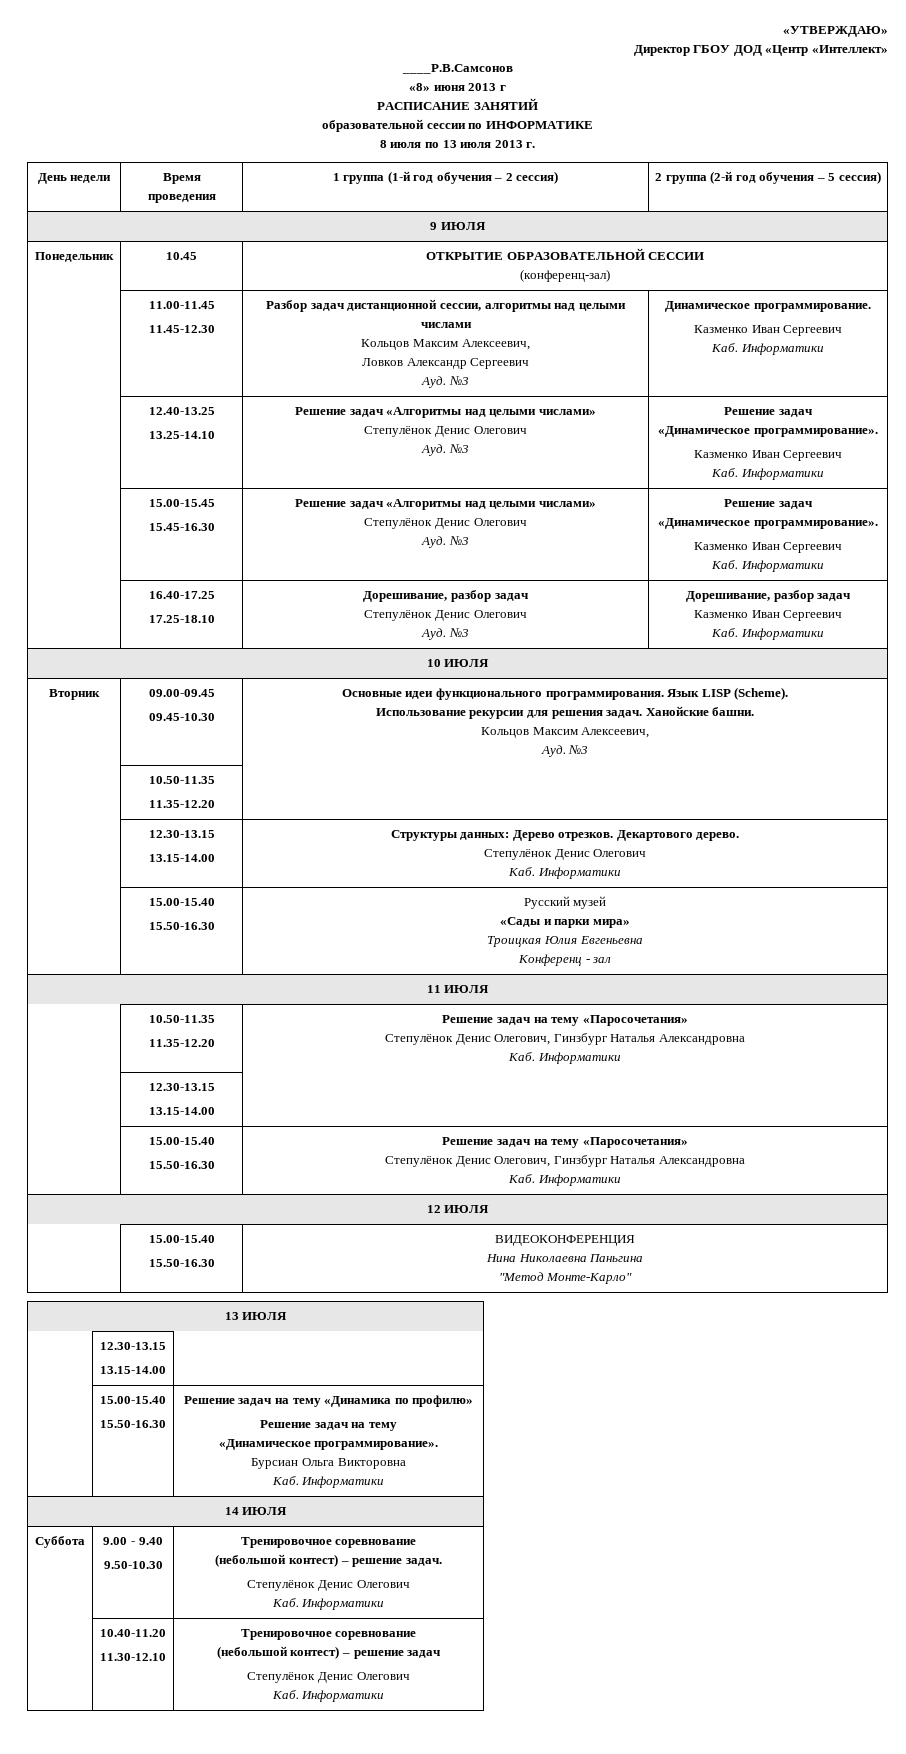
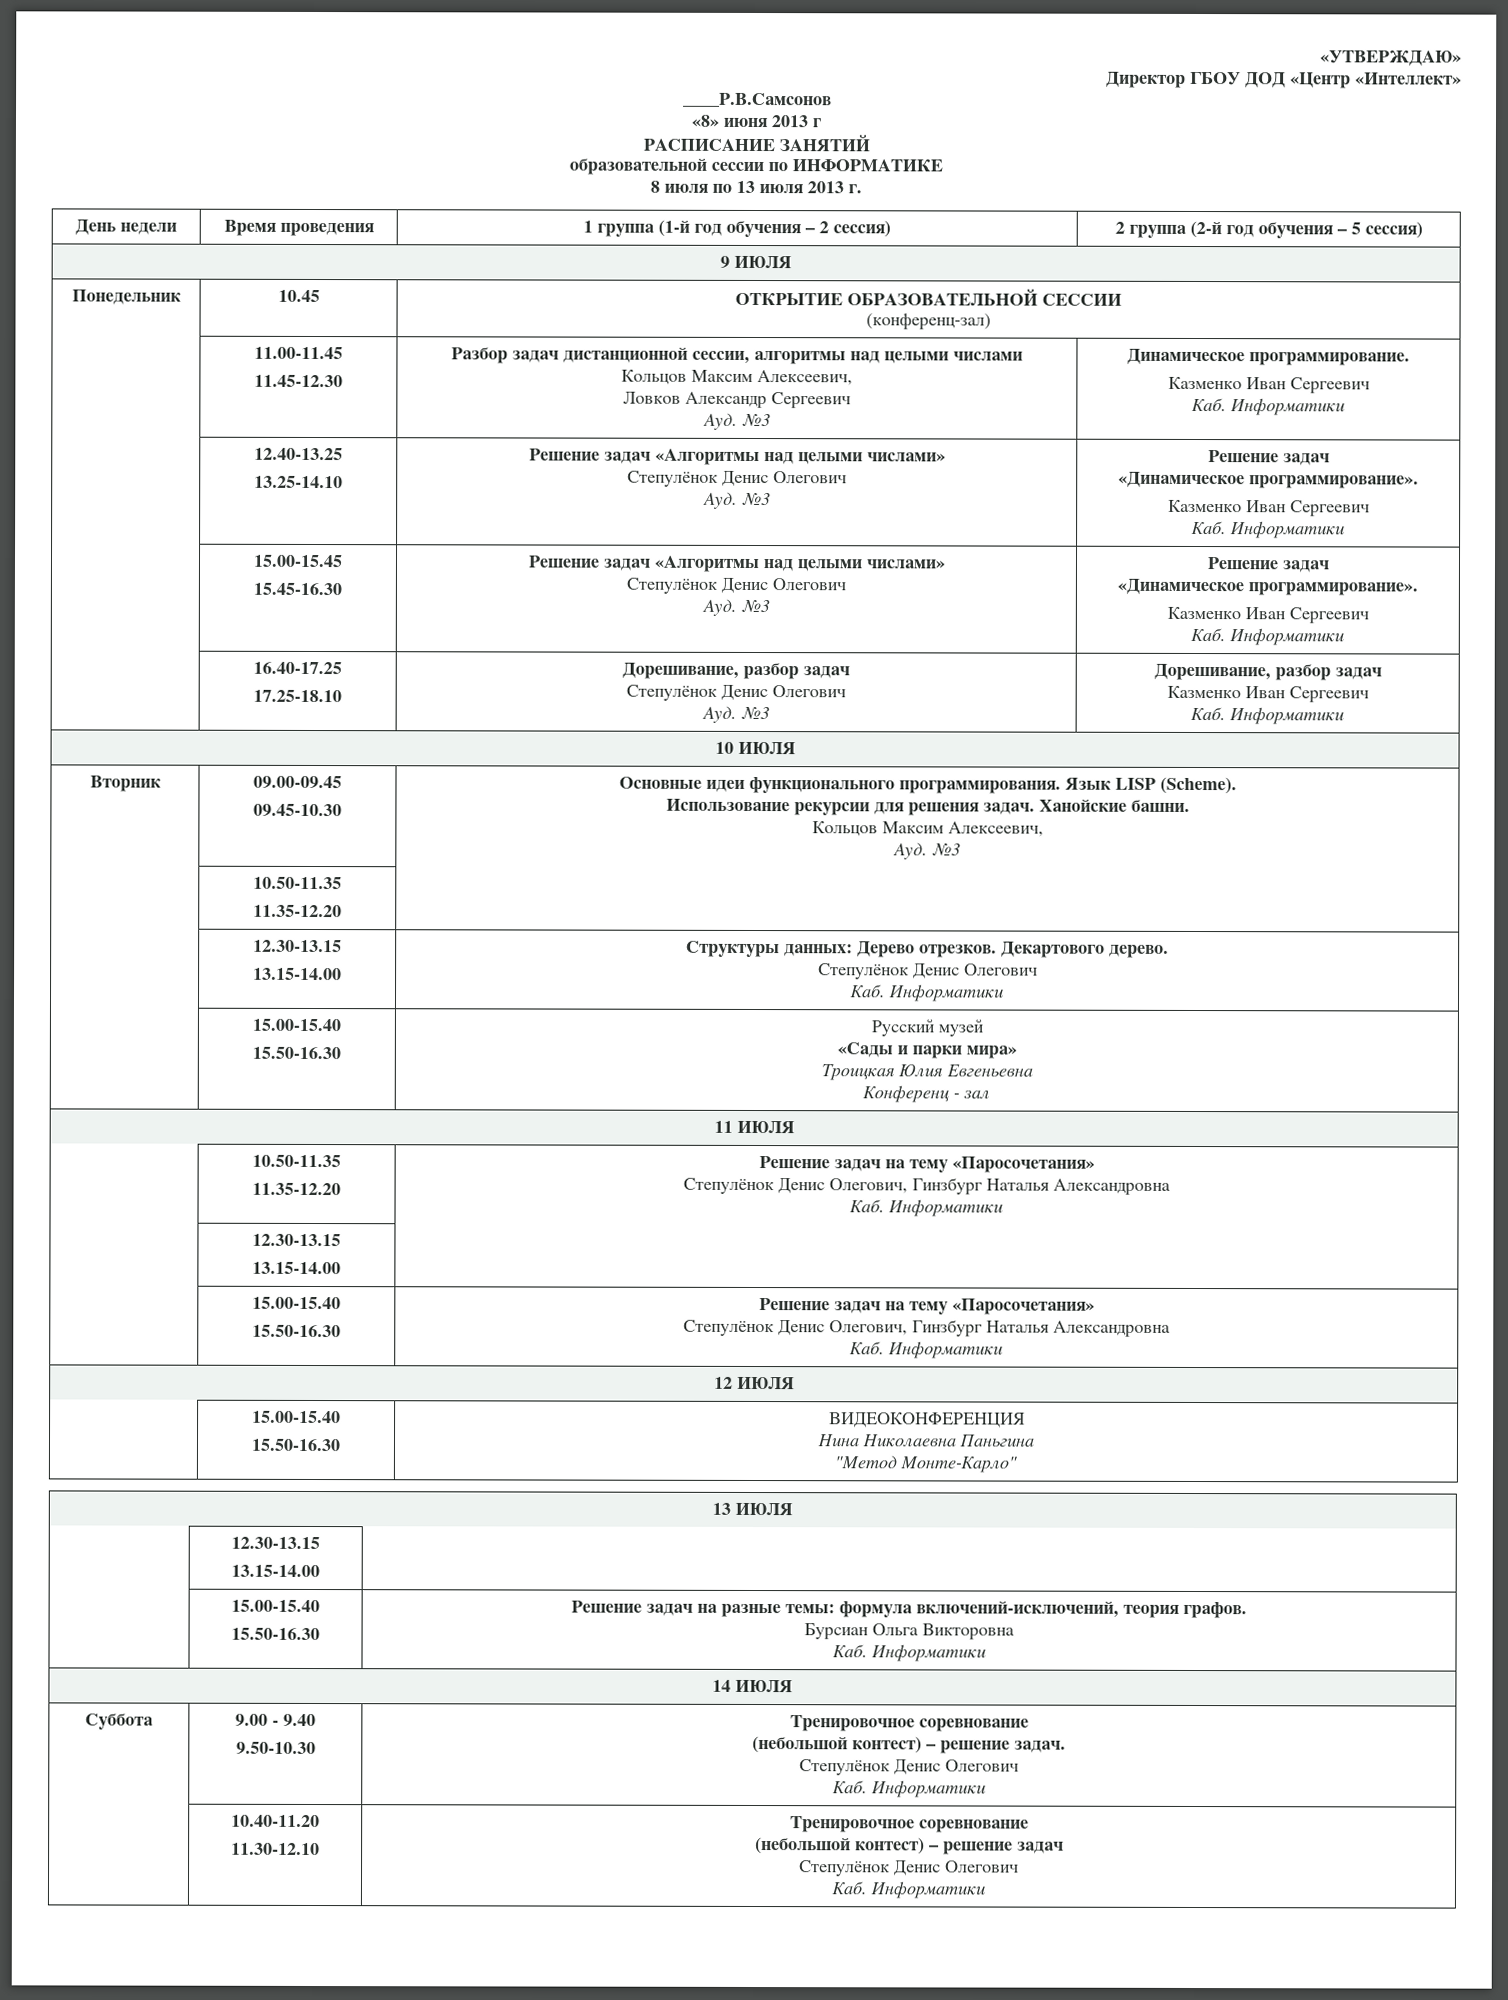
  13 ИЮЛЯ
  | 12.30-13.15
  13.15-14.00 |
  | 15.00-15.40
- 15.50-16.30 | Решение задач на тему «Динамика по профилю»
- Решение задач на тему
- «Динамическое программирование».
+ 15.50-16.30 | Решение задач на разные темы: формула включений-исключений, теория графов.

